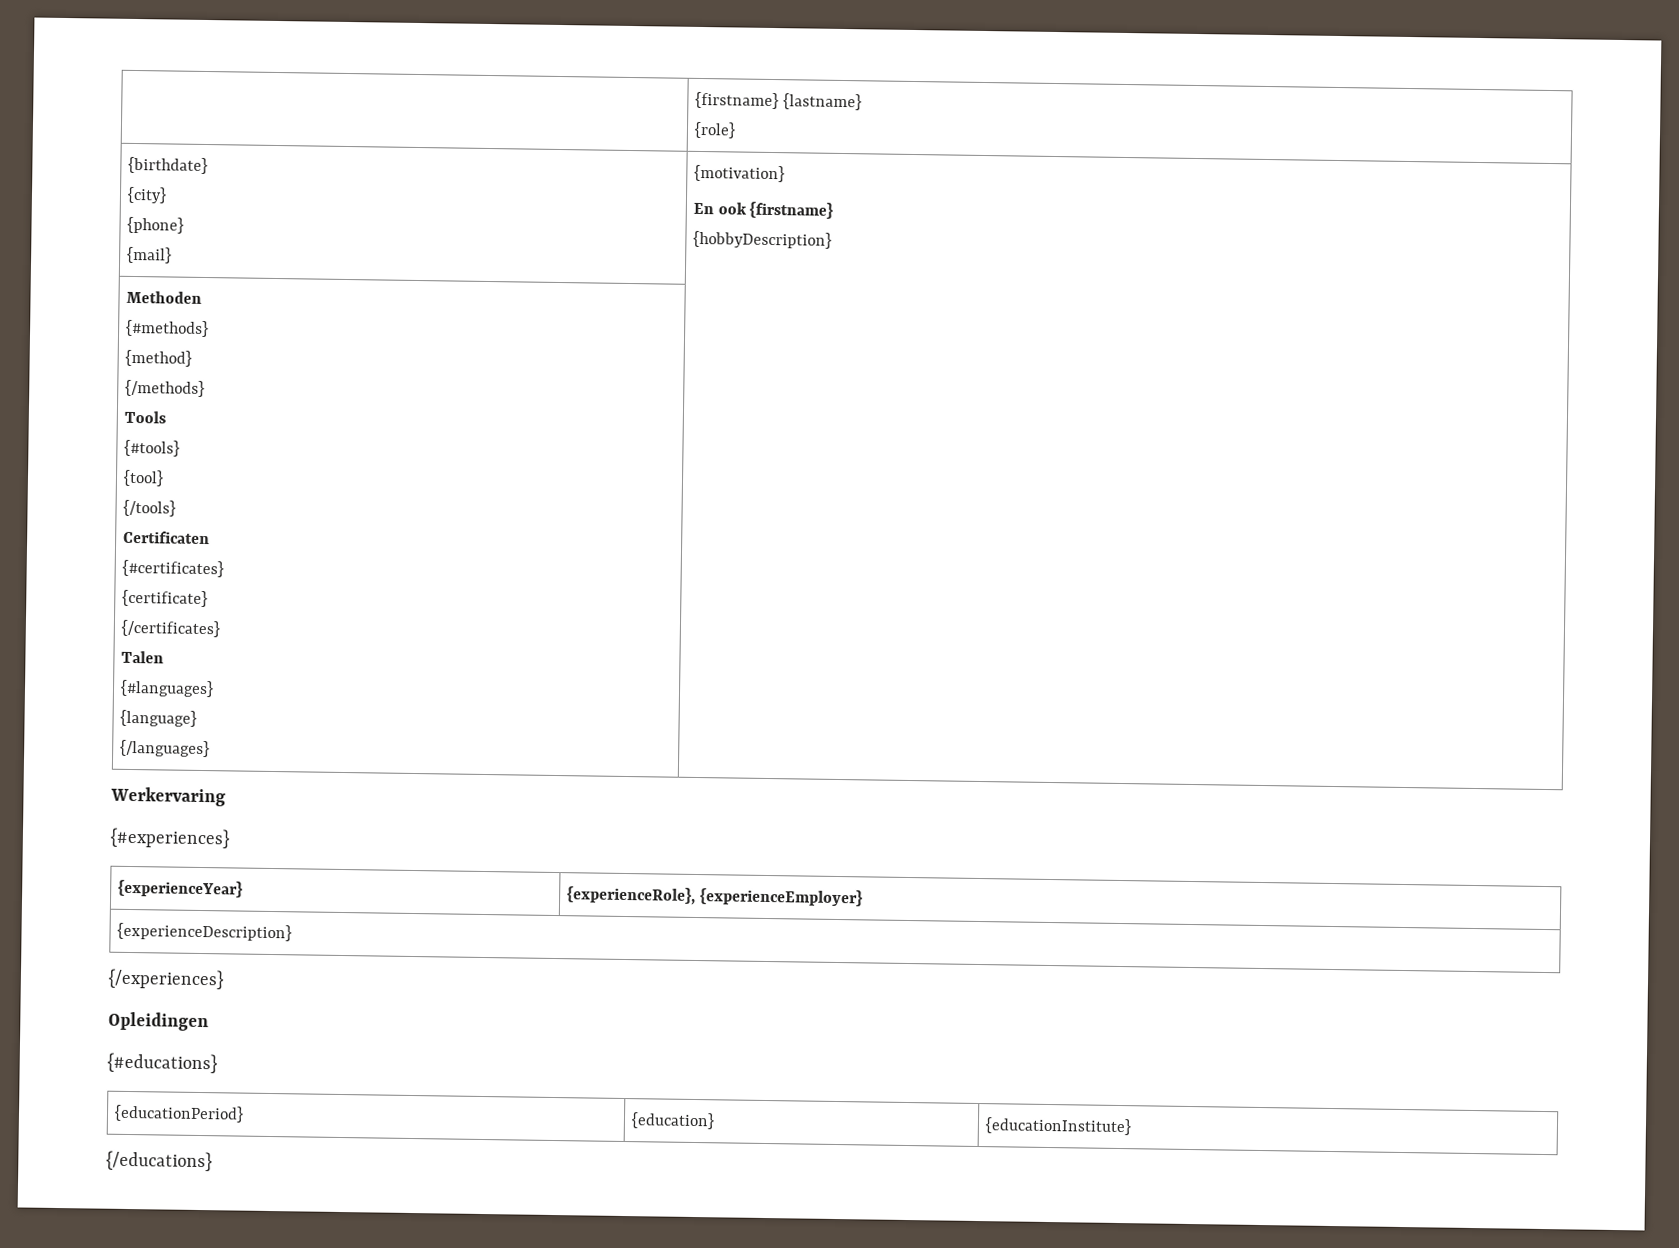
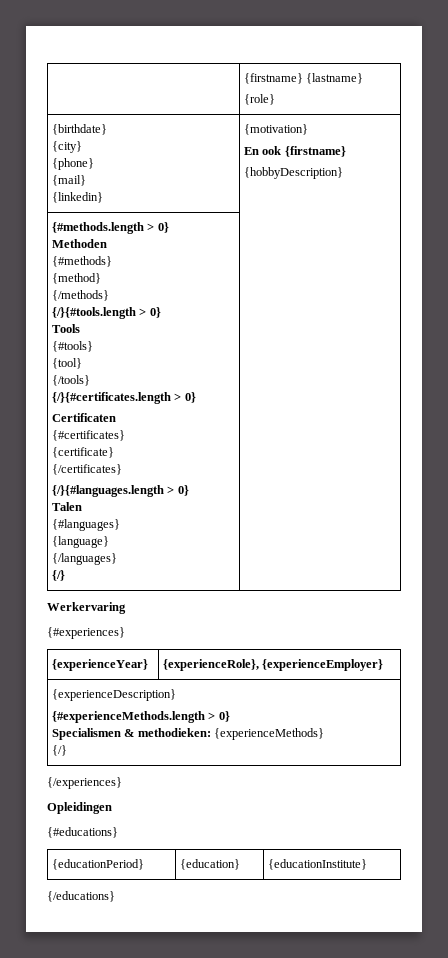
  {birthdate}
  {city}
  {phone}
- {mail} | {motivation}
+ {mail}
+ {linkedin} | {motivation}
+ {#methods.length > 0}
  Methoden
  {#methods}
  {method}
  {/methods}
+ {/}{#tools.length > 0}
  Tools
  {#tools}
  {tool}
  {/tools}
+ {/}{#certificates.length > 0}
  Certificaten
  {#certificates}
  {certificate}
  {/certificates}
+ {/}{#languages.length > 0}
  Talen
  {#languages}
  {language}
- {/languages} |
+ {/languages}
+ {/} |
  {experienceDescription}
+ {#experienceMethods.length > 0}
+ Specialismen & methodieken: {experienceMethods}
+ {/}

